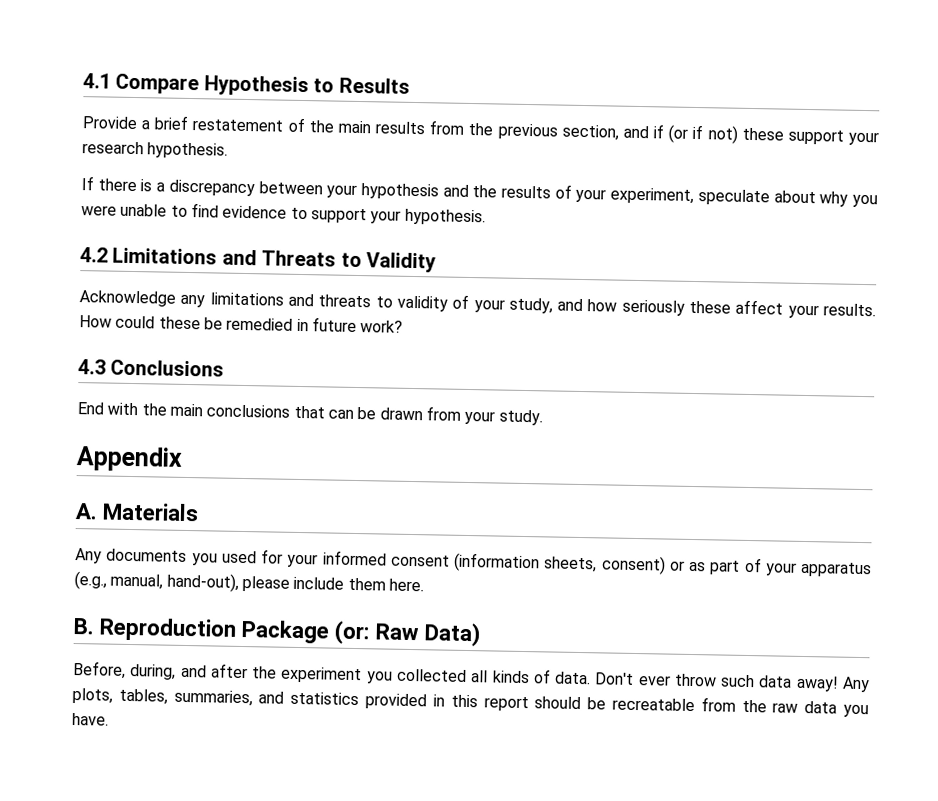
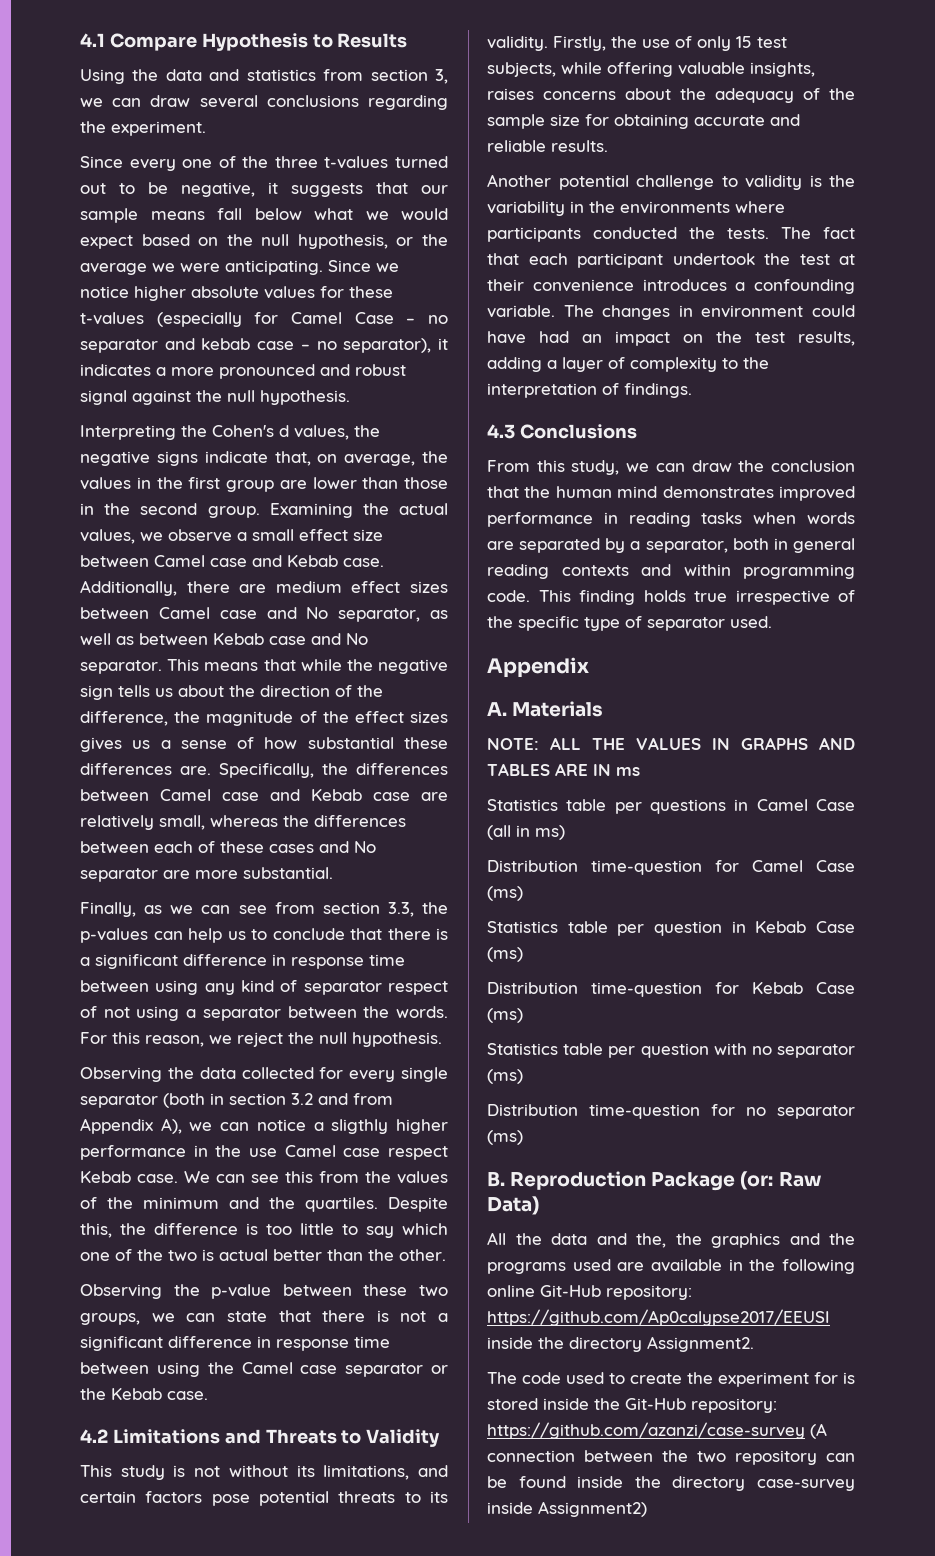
- Provide a brief restatement of the main results from the previous section, and if (or if not) these support your research hypothesis.
- If there is a discrepancy between your hypothesis and the results of your experiment, speculate about why you were unable to find evidence to support your hypothesis.
+ Using the data and statistics from section 3, we can draw several conclusions regarding the experiment.
+ Since every one of the three t-values turned out to be negative, it suggests that our sample means fall below what we would expect based on the null hypothesis, or the average we were anticipating. Since we notice higher absolute values for these t-values (especially for Camel Case – no separator and kebab case – no separator), it indicates a more pronounced and robust signal against the null hypothesis.
+ Interpreting the Cohen's d values, the negative signs indicate that, on average, the values in the first group are lower than those in the second group. Examining the actual values, we observe a small effect size between Camel case and Kebab case. Additionally, there are medium effect sizes between Camel case and No separator, as well as between Kebab case and No separator. This means that while the negative sign tells us about the direction of the difference, the magnitude of the effect sizes gives us a sense of how substantial these differences are. Specifically, the differences between Camel case and Kebab case are relatively small, whereas the differences between each of these cases and No separator are more substantial.
+ Finally, as we can see from section 3.3, the p-values can help us to conclude that there is a significant difference in response time between using any kind of separator respect of not using a separator between the words. For this reason, we reject the null hypothesis.
+ Observing the data collected for every single separator (both in section 3.2 and from Appendix A), we can notice a sligthly higher performance in the use Camel case respect Kebab case. We can see this from the values of the minimum and the quartiles. Despite this, the difference is too little to say which one of the two is actual better than the other.
+ Observing the p-value between these two groups, we can state that there is not a significant difference in response time between using the Camel case separator or the Kebab case.
- Acknowledge any limitations and threats to validity of your study, and how seriously these affect your results. How could these be remedied in future work?
+ This study is not without its limitations, and certain factors pose potential threats to its validity. Firstly, the use of only 15 test subjects, while offering valuable insights, raises concerns about the adequacy of the sample size for obtaining accurate and reliable results.
+ Another potential challenge to validity is the variability in the environments where participants conducted the tests. The fact that each participant undertook the test at their convenience introduces a confounding variable. The changes in environment could have had an impact on the test results, adding a layer of complexity to the interpretation of findings.
  4.3 Conclusions
- End with the main conclusions that can be drawn from your study.
+ From this study, we can draw the conclusion that the human mind demonstrates improved performance in reading tasks when words are separated by a separator, both in general reading contexts and within programming code. This finding holds true irrespective of the specific type of separator used.
  Appendix
  A. Materials
- Any documents you used for your informed consent (information sheets, consent) or as part of your apparatus (e.g., manual, hand-out), please include them here.
+ NOTE: ALL THE VALUES IN GRAPHS AND TABLES ARE IN ms
+ Statistics table per questions in Camel Case (all in ms)
+ Distribution time-question for Camel Case (ms)
+ Statistics table per question in Kebab Case (ms)
+ Distribution time-question for Kebab Case (ms)
+ Statistics table per question with no separator (ms)
+ Distribution time-question for no separator (ms)
- Before, during, and after the experiment you collected all kinds of data. Don't ever throw such data away! Any plots, tables, summaries, and statistics provided in this report should be recreatable from the raw data you have.
+ All the data and the, the graphics and the programs used are available in the following online Git-Hub repository: https://github.com/Ap0calypse2017/EEUSI inside the directory Assignment2.
+ The code used to create the experiment for is stored inside the Git-Hub repository: https://github.com/azanzi/case-survey (A connection between the two repository can be found inside the directory case-survey inside Assignment2)

